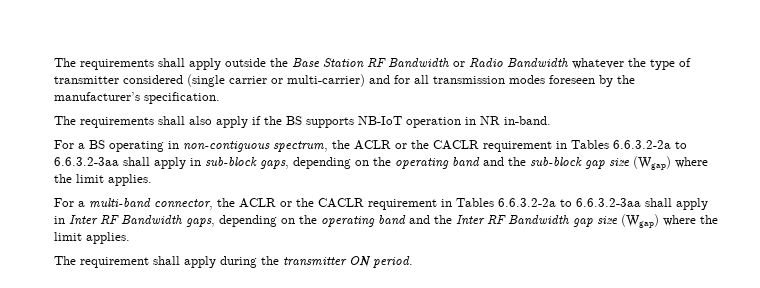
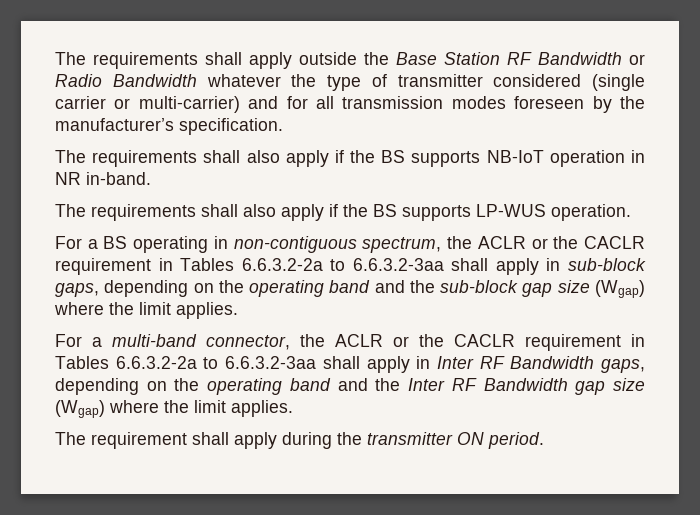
+ The requirements shall also apply if the BS supports LP-WUS operation.

